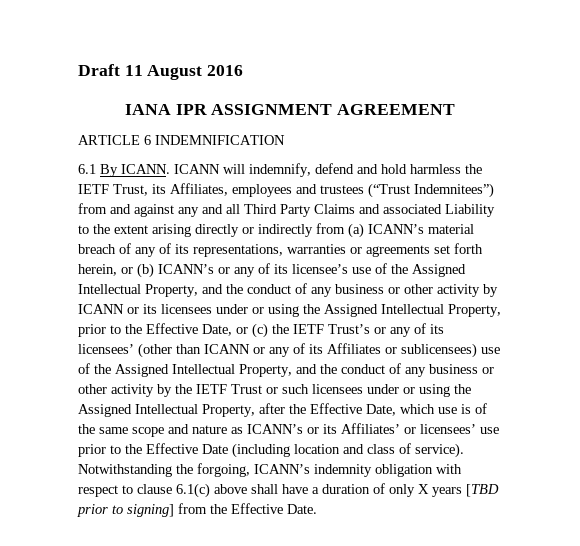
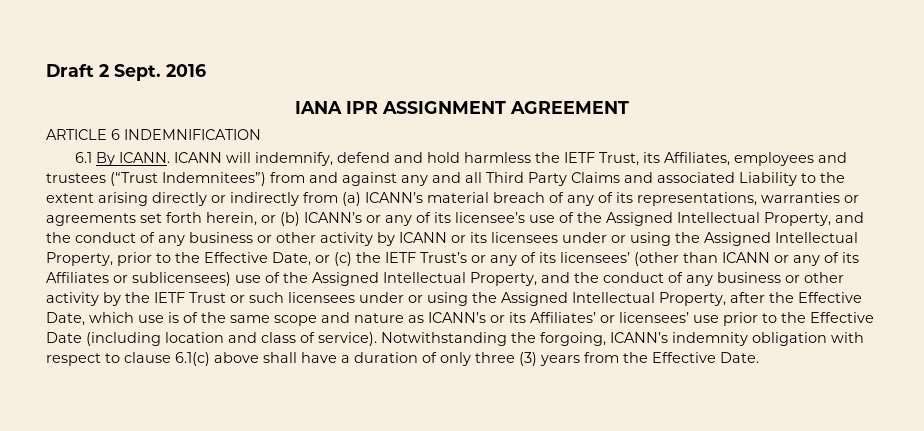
- Draft 11 August 2016
+ Draft 2 Sept. 2016
- Notwithstanding the forgoing, ICANN’s indemnity obligation with respect to clause 6.1(c) above shall have a duration of only X years [TBD prior to signing] from the Effective Date.
+ Notwithstanding the forgoing, ICANN’s indemnity obligation with respect to clause 6.1(c) above shall have a duration of only three (3) years from the Effective Date.

